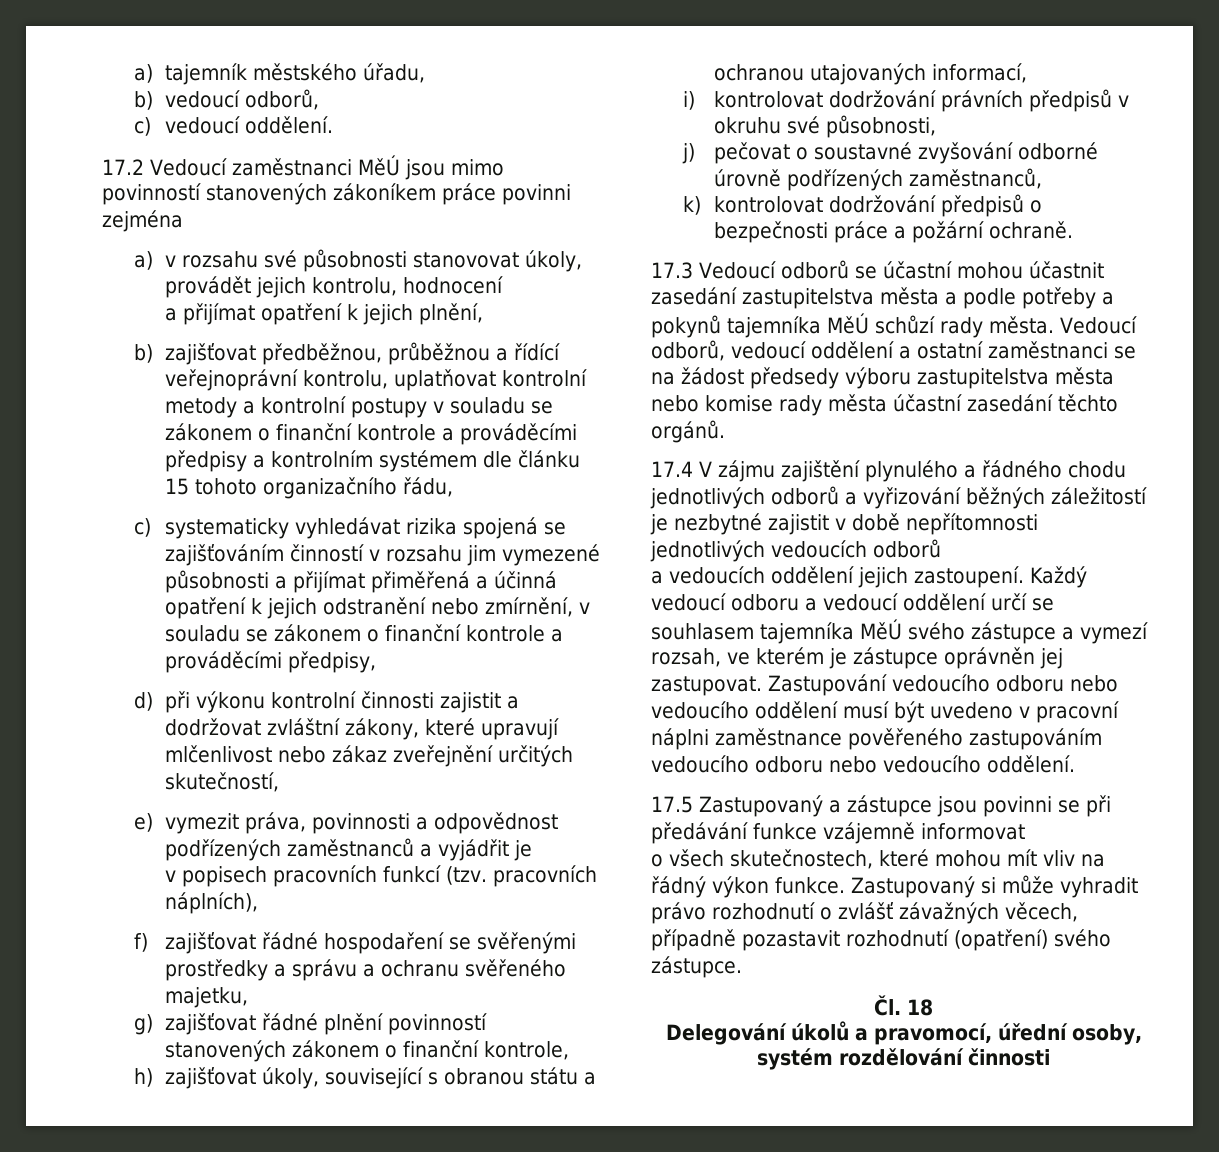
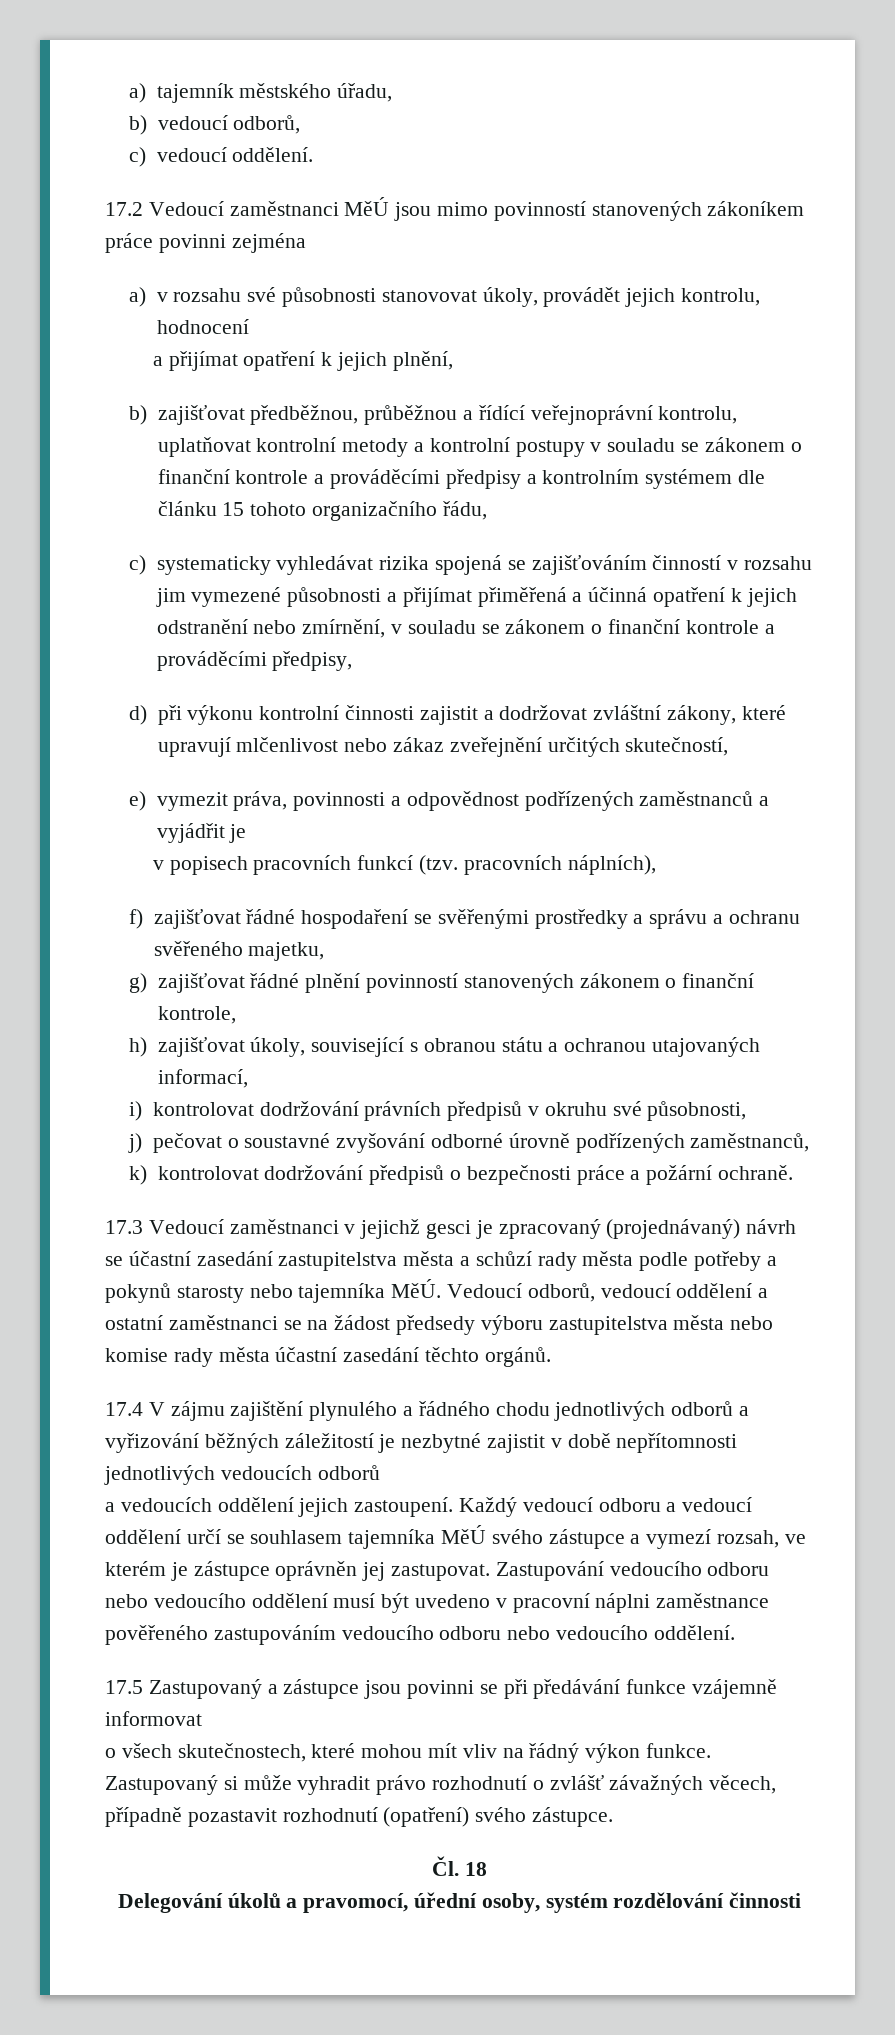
- 17.3 Vedoucí odborů se účastní mohou účastnit zasedání zastupitelstva města a podle potřeby a pokynů tajemníka MěÚ schůzí rady města. Vedoucí odborů, vedoucí oddělení a ostatní zaměstnanci se na žádost předsedy výboru zastupitelstva města nebo komise rady města účastní zasedání těchto orgánů.
+ 17.3 Vedoucí zaměstnanci v jejichž gesci je zpracovaný (projednávaný) návrh se účastní zasedání zastupitelstva města a schůzí rady města podle potřeby a pokynů starosty nebo tajemníka MěÚ. Vedoucí odborů, vedoucí oddělení a ostatní zaměstnanci se na žádost předsedy výboru zastupitelstva města nebo komise rady města účastní zasedání těchto orgánů.

